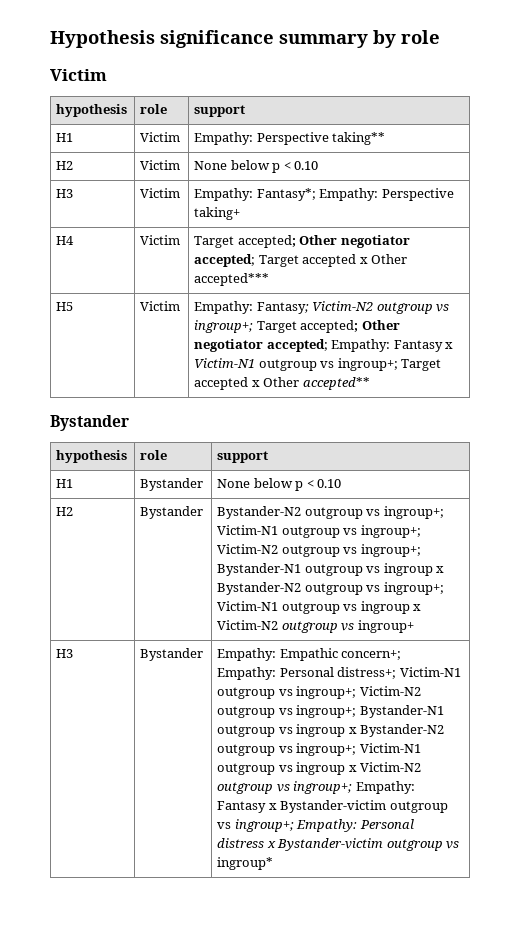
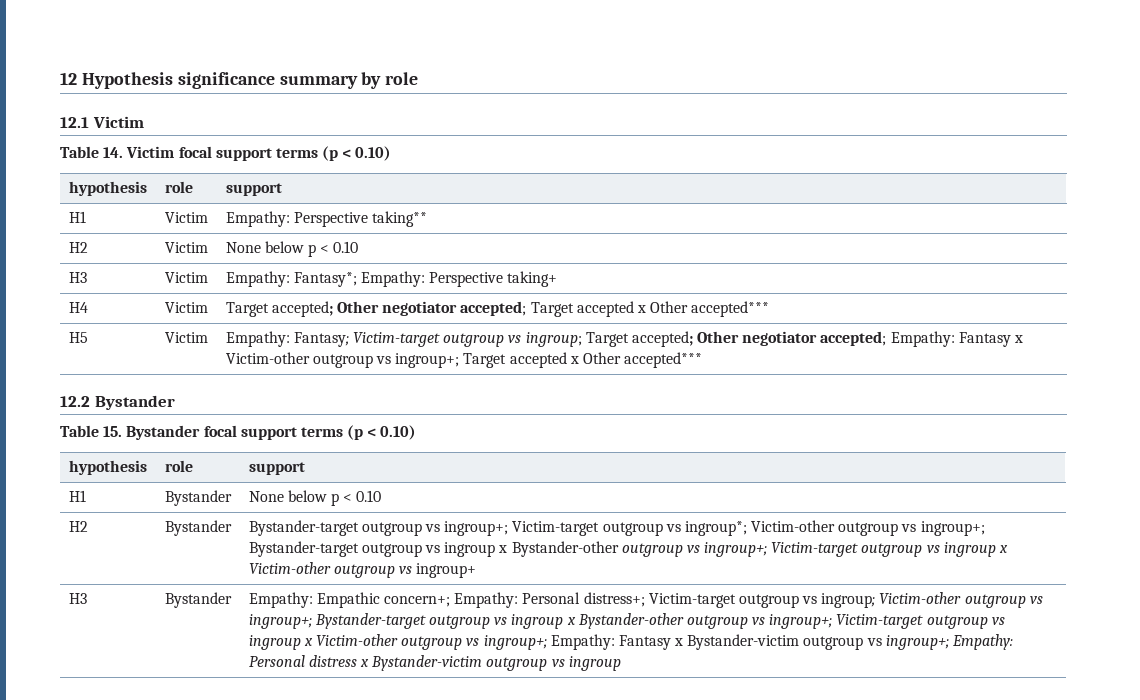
- Hypothesis significance summary by role
- Victim
+ 12 Hypothesis significance summary by role
+ 12.1 Victim
+ Table 14. Victim focal support terms (p < 0.10)
- H5 | Victim | Empathy: Fantasy; Victim-N2 outgroup vs ingroup+; Target accepted; Other negotiator accepted; Empathy: Fantasy x Victim-N1 outgroup vs ingroup+; Target accepted x Other accepted**
- Bystander
+ H5 | Victim | Empathy: Fantasy; Victim-target outgroup vs ingroup; Target accepted; Other negotiator accepted; Empathy: Fantasy x Victim-other outgroup vs ingroup+; Target accepted x Other accepted***
+ 12.2 Bystander
+ Table 15. Bystander focal support terms (p < 0.10)
- H2 | Bystander | Bystander-N2 outgroup vs ingroup+; Victim-N1 outgroup vs ingroup+; Victim-N2 outgroup vs ingroup+; Bystander-N1 outgroup vs ingroup x Bystander-N2 outgroup vs ingroup+; Victim-N1 outgroup vs ingroup x Victim-N2 outgroup vs ingroup+
+ H2 | Bystander | Bystander-target outgroup vs ingroup+; Victim-target outgroup vs ingroup*; Victim-other outgroup vs ingroup+; Bystander-target outgroup vs ingroup x Bystander-other outgroup vs ingroup+; Victim-target outgroup vs ingroup x Victim-other outgroup vs ingroup+
- Empathy: Empathic concern+; Empathy: Personal distress+; Victim-N1 outgroup vs ingroup+; Victim-N2 outgroup vs ingroup+; Bystander-N1 outgroup vs ingroup x Bystander-N2 outgroup vs ingroup+; Victim-N1 outgroup vs ingroup x Victim-N2 outgroup vs ingroup+; Empathy: Fantasy x Bystander-victim outgroup vs ingroup+; Empathy: Personal distress x Bystander-victim outgroup vs ingroup*
+ Empathy: Empathic concern+; Empathy: Personal distress+; Victim-target outgroup vs ingroup; Victim-other outgroup vs ingroup+; Bystander-target outgroup vs ingroup x Bystander-other outgroup vs ingroup+; Victim-target outgroup vs ingroup x Victim-other outgroup vs ingroup+; Empathy: Fantasy x Bystander-victim outgroup vs ingroup+; Empathy: Personal distress x Bystander-victim outgroup vs ingroup

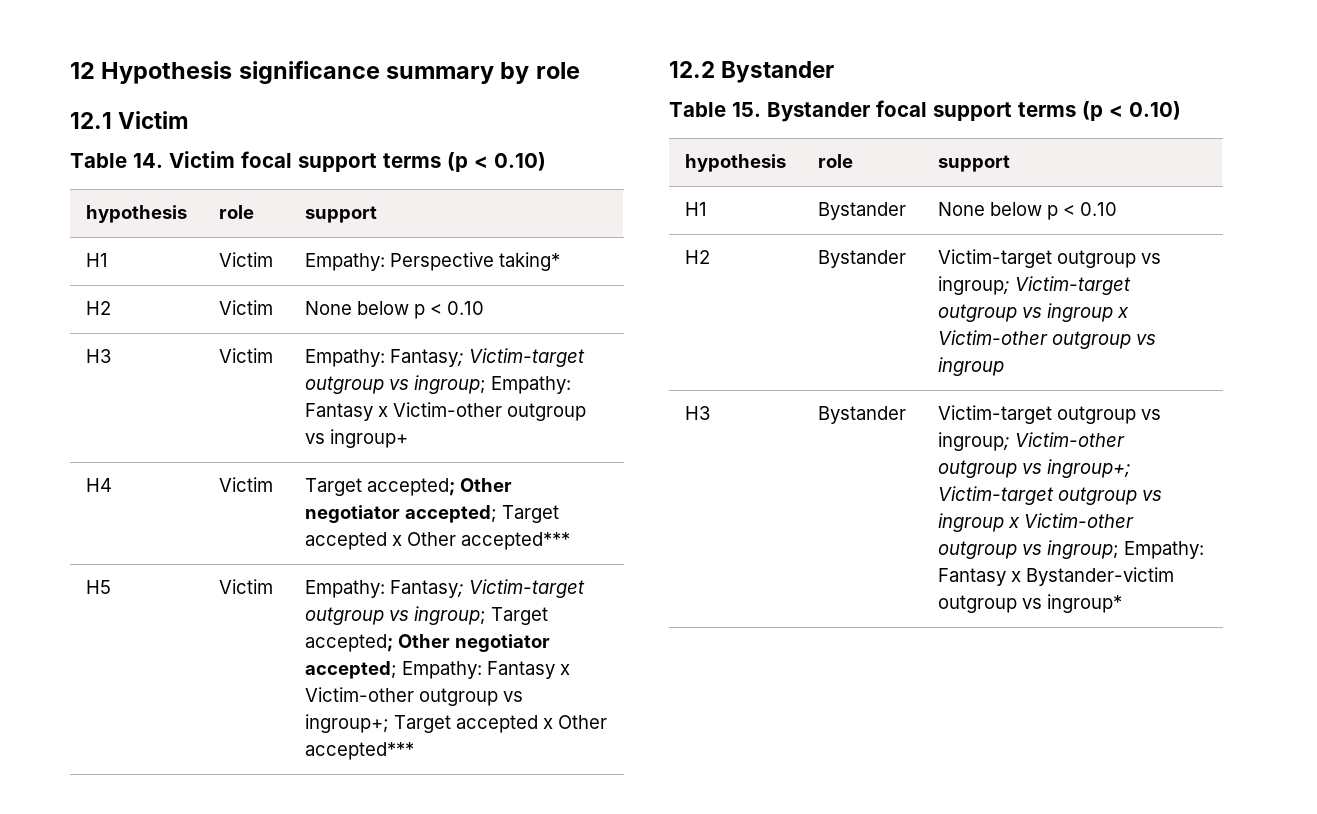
- H1 | Victim | Empathy: Perspective taking**
+ H1 | Victim | Empathy: Perspective taking*
- H3 | Victim | Empathy: Fantasy*; Empathy: Perspective taking+
+ H3 | Victim | Empathy: Fantasy; Victim-target outgroup vs ingroup; Empathy: Fantasy x Victim-other outgroup vs ingroup+
- H2 | Bystander | Bystander-target outgroup vs ingroup+; Victim-target outgroup vs ingroup*; Victim-other outgroup vs ingroup+; Bystander-target outgroup vs ingroup x Bystander-other outgroup vs ingroup+; Victim-target outgroup vs ingroup x Victim-other outgroup vs ingroup+
- H3 | Bystander | Empathy: Empathic concern+; Empathy: Personal distress+; Victim-target outgroup vs ingroup; Victim-other outgroup vs ingroup+; Bystander-target outgroup vs ingroup x Bystander-other outgroup vs ingroup+; Victim-target outgroup vs ingroup x Victim-other outgroup vs ingroup+; Empathy: Fantasy x Bystander-victim outgroup vs ingroup+; Empathy: Personal distress x Bystander-victim outgroup vs ingroup
+ H2 | Bystander | Victim-target outgroup vs ingroup; Victim-target outgroup vs ingroup x Victim-other outgroup vs ingroup
+ H3 | Bystander | Victim-target outgroup vs ingroup; Victim-other outgroup vs ingroup+; Victim-target outgroup vs ingroup x Victim-other outgroup vs ingroup; Empathy: Fantasy x Bystander-victim outgroup vs ingroup*

